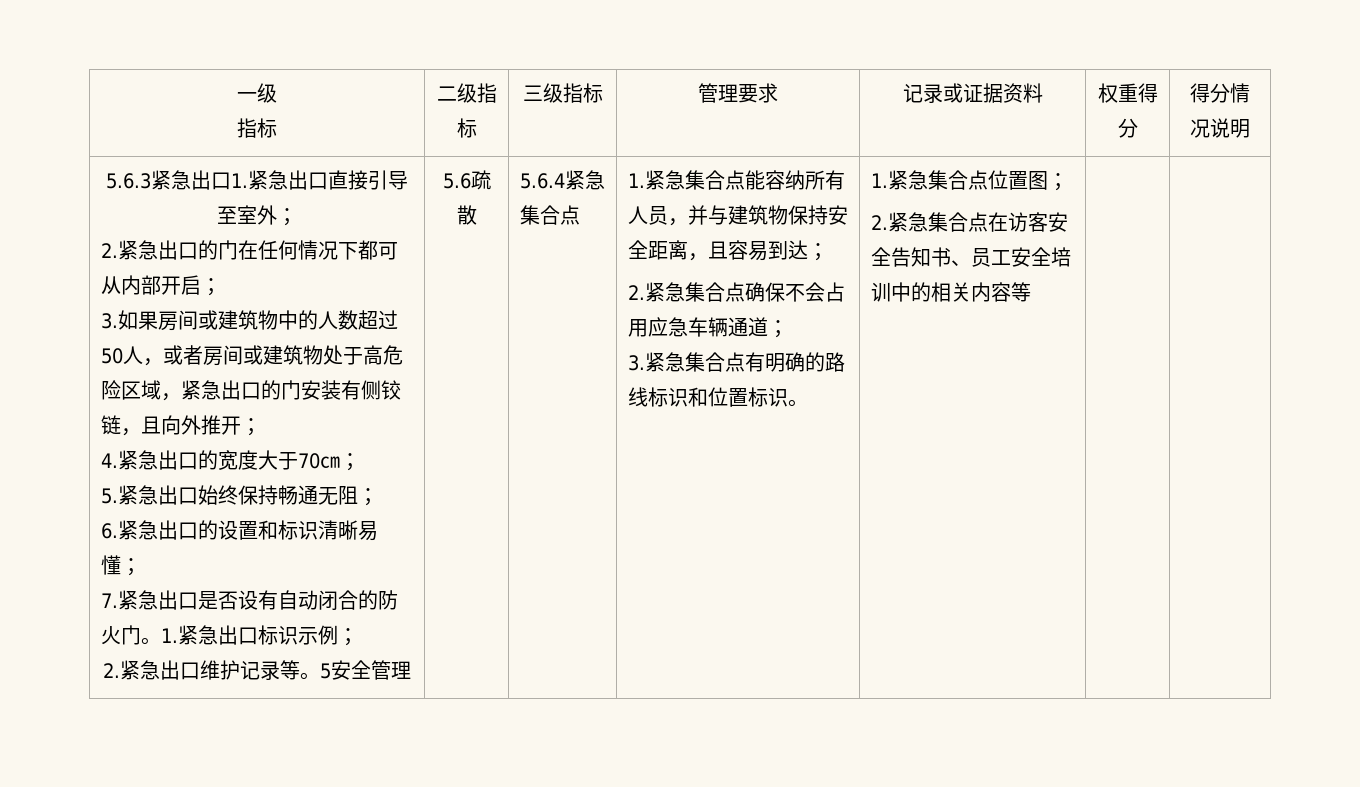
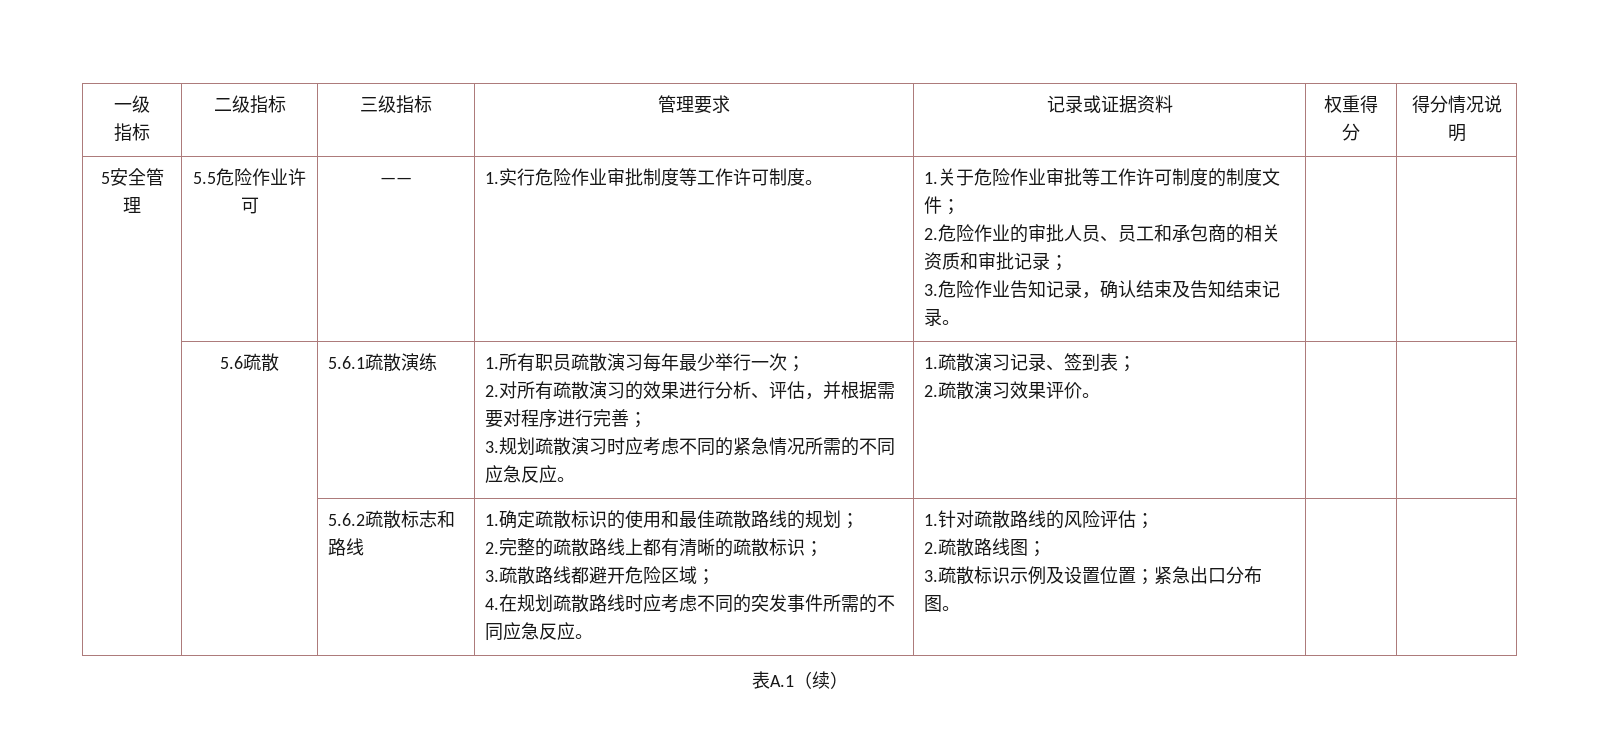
- 5.6.3紧急出口1.紧急出口直接引导至室外；
- 2.紧急出口的门在任何情况下都可从内部开启；
- 3.如果房间或建筑物中的人数超过50人，或者房间或建筑物处于高危险区域，紧急出口的门安装有侧铰链，且向外推开；
- 4.紧急出口的宽度大于70㎝；
- 5.紧急出口始终保持畅通无阻；
- 6.紧急出口的设置和标识清晰易懂；
- 7.紧急出口是否设有自动闭合的防火门。1.紧急出口标识示例；
- 2.紧急出口维护记录等。5安全管理 | 5.6疏散 | 5.6.4紧急集合点 | 1.紧急集合点能容纳所有人员，并与建筑物保持安全距离，且容易到达；
- 2.紧急集合点确保不会占用应急车辆通道；
- 3.紧急集合点有明确的路线标识和位置标识。 | 1.紧急集合点位置图；
- 2.紧急集合点在访客安全告知书、员工安全培训中的相关内容等
+ 5安全管理 | 5.5危险作业许可 | —— | 1.实行危险作业审批制度等工作许可制度。 | 1.关于危险作业审批等工作许可制度的制度文件；
+ 2.危险作业的审批人员、员工和承包商的相关资质和审批记录；
+ 3.危险作业告知记录，确认结束及告知结束记录。 | |
+ | 5.6疏散 | 5.6.1疏散演练 | 1.所有职员疏散演习每年最少举行一次；
+ 2.对所有疏散演习的效果进行分析、评估，并根据需要对程序进行完善；
+ 3.规划疏散演习时应考虑不同的紧急情况所需的不同应急反应。 | 1.疏散演习记录、签到表；
+ 2.疏散演习效果评价。 | |
+ | | 5.6.2疏散标志和路线 | 1.确定疏散标识的使用和最佳疏散路线的规划；
+ 2.完整的疏散路线上都有清晰的疏散标识；
+ 3.疏散路线都避开危险区域；
+ 4.在规划疏散路线时应考虑不同的突发事件所需的不同应急反应。 | 1.针对疏散路线的风险评估；
+ 2.疏散路线图；
+ 3.疏散标识示例及设置位置；紧急出口分布图。 | |
+ 表A.1（续）

